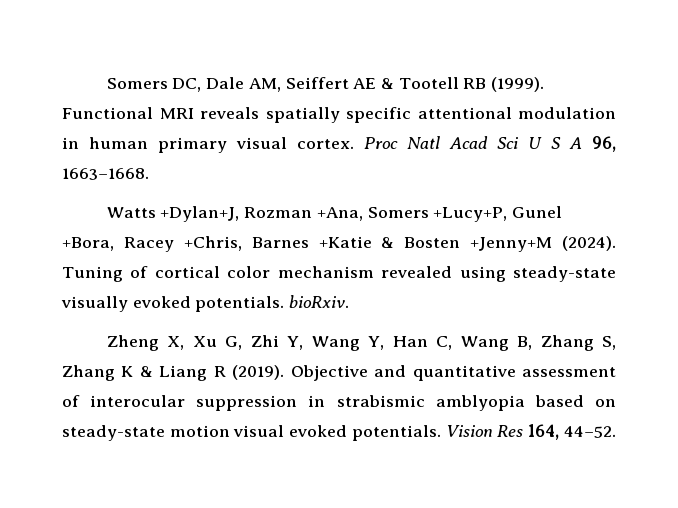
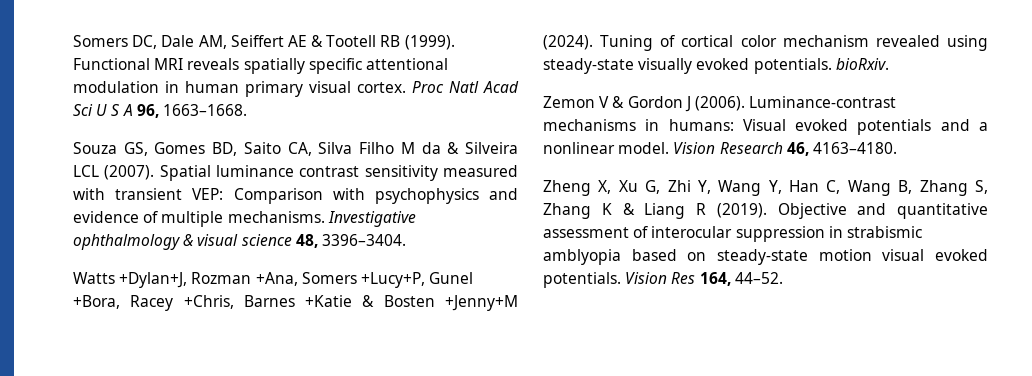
+ Souza GS, Gomes BD, Saito CA, Silva Filho M da & Silveira LCL (2007). Spatial luminance contrast sensitivity measured with transient VEP: Comparison with psychophysics and evidence of multiple mechanisms. Investigative ophthalmology & visual science 48, 3396–3404.
+ Zemon V & Gordon J (2006). Luminance-contrast mechanisms in humans: Visual evoked potentials and a nonlinear model. Vision Research 46, 4163–4180.

